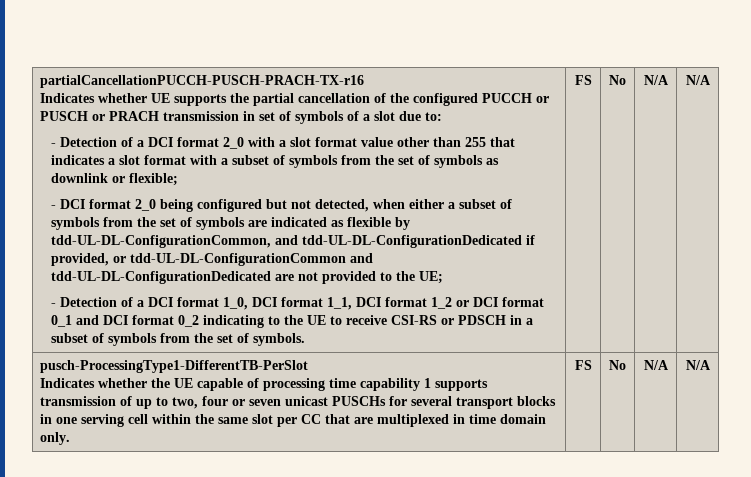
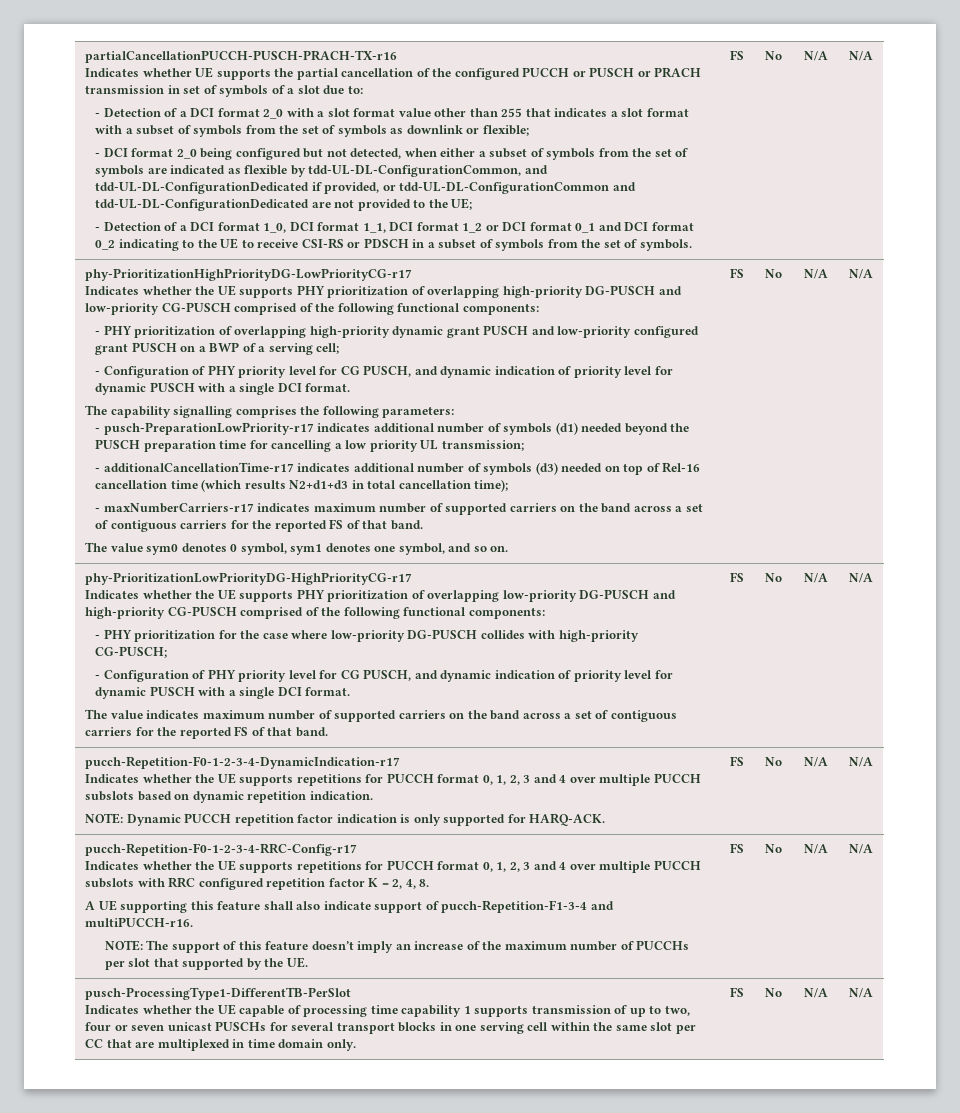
+ phy-PrioritizationHighPriorityDG-LowPriorityCG-r17
+ Indicates whether the UE supports PHY prioritization of overlapping high-priority DG-PUSCH and low-priority CG-PUSCH comprised of the following functional components:
+ - PHY prioritization of overlapping high-priority dynamic grant PUSCH and low-priority configured grant PUSCH on a BWP of a serving cell;
+ - Configuration of PHY priority level for CG PUSCH, and dynamic indication of priority level for dynamic PUSCH with a single DCI format.
+ The capability signalling comprises the following parameters:
+ - pusch-PreparationLowPriority-r17 indicates additional number of symbols (d1) needed beyond the PUSCH preparation time for cancelling a low priority UL transmission;
+ - additionalCancellationTime-r17 indicates additional number of symbols (d3) needed on top of Rel-16 cancellation time (which results N2+d1+d3 in total cancellation time);
+ - maxNumberCarriers-r17 indicates maximum number of supported carriers on the band across a set of contiguous carriers for the reported FS of that band.
+ The value sym0 denotes 0 symbol, sym1 denotes one symbol, and so on. | FS | No | N/A | N/A
+ phy-PrioritizationLowPriorityDG-HighPriorityCG-r17
+ Indicates whether the UE supports PHY prioritization of overlapping low-priority DG-PUSCH and high-priority CG-PUSCH comprised of the following functional components:
+ - PHY prioritization for the case where low-priority DG-PUSCH collides with high-priority CG-PUSCH;
+ - Configuration of PHY priority level for CG PUSCH, and dynamic indication of priority level for dynamic PUSCH with a single DCI format.
+ The value indicates maximum number of supported carriers on the band across a set of contiguous carriers for the reported FS of that band. | FS | No | N/A | N/A
+ pucch-Repetition-F0-1-2-3-4-DynamicIndication-r17
+ Indicates whether the UE supports repetitions for PUCCH format 0, 1, 2, 3 and 4 over multiple PUCCH subslots based on dynamic repetition indication.
+ NOTE: Dynamic PUCCH repetition factor indication is only supported for HARQ-ACK. | FS | No | N/A | N/A
+ pucch-Repetition-F0-1-2-3-4-RRC-Config-r17
+ Indicates whether the UE supports repetitions for PUCCH format 0, 1, 2, 3 and 4 over multiple PUCCH subslots with RRC configured repetition factor K = 2, 4, 8.
+ A UE supporting this feature shall also indicate support of pucch-Repetition-F1-3-4 and multiPUCCH-r16.
+ NOTE: The support of this feature doesn’t imply an increase of the maximum number of PUCCHs per slot that supported by the UE. | FS | No | N/A | N/A

